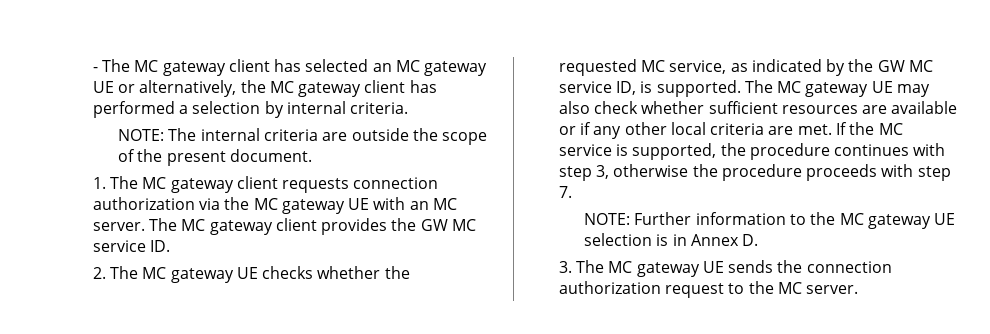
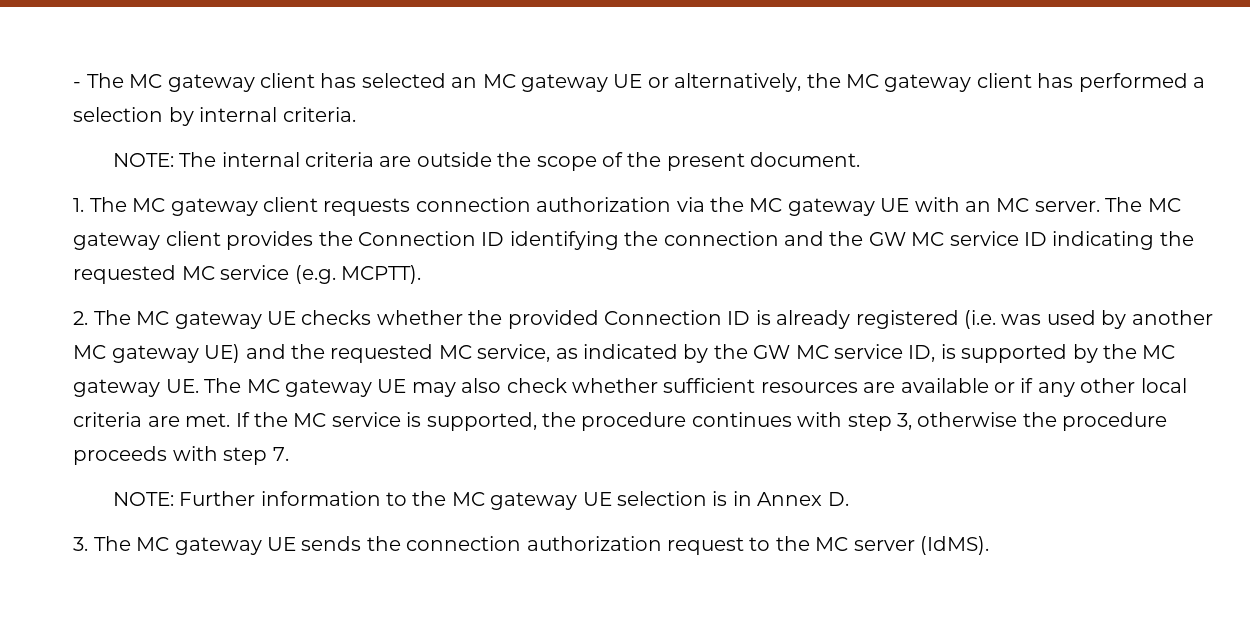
- The MC gateway client provides the GW MC service ID.
+ The MC gateway client provides the Connection ID identifying the connection and the GW MC service ID indicating the requested MC service (e.g. MCPTT).
- 2. The MC gateway UE checks whether the requested MC service, as indicated by the GW MC service ID, is supported. The MC gateway UE may also check whether sufficient resources are available or if any other local criteria are met.
+ 2. The MC gateway UE checks whether the provided Connection ID is already registered (i.e. was used by another MC gateway UE) and the requested MC service, as indicated by the GW MC service ID, is supported by the MC gateway UE. The MC gateway UE may also check whether sufficient resources are available or if any other local criteria are met.
- 3. The MC gateway UE sends the connection authorization request to the MC server.
+ 3. The MC gateway UE sends the connection authorization request to the MC server (IdMS).

